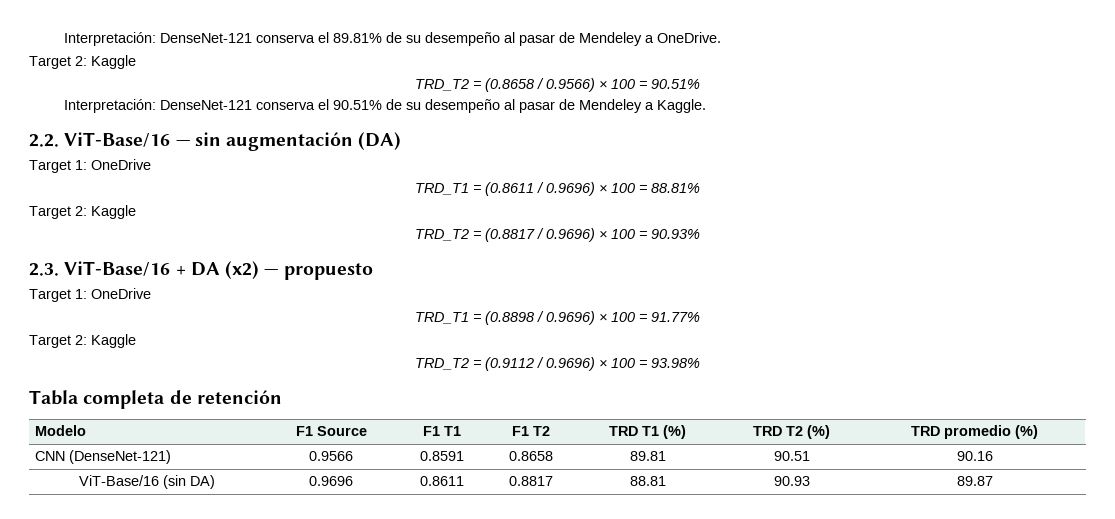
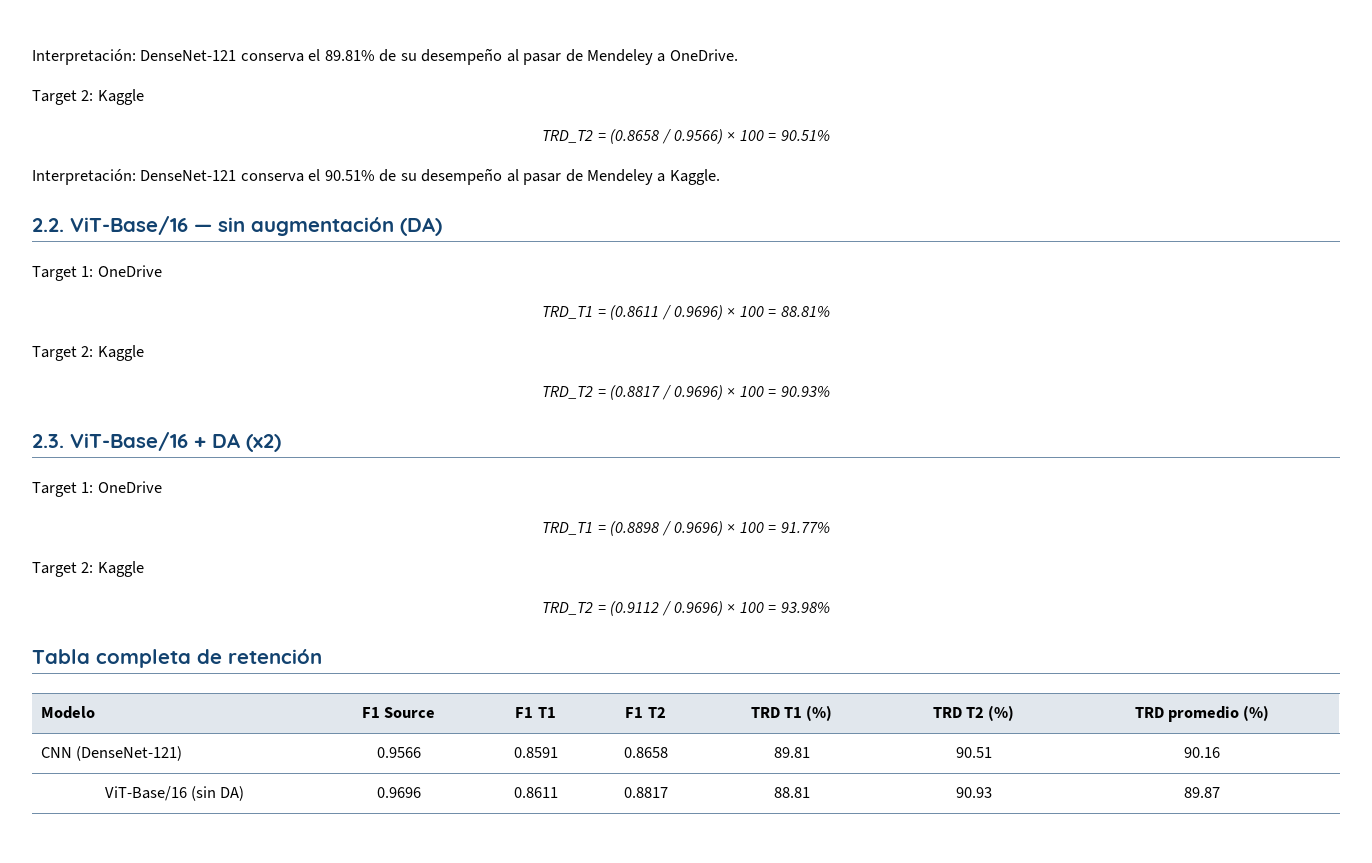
- 2.3. ViT-Base/16 + DA (x2) — propuesto
+ 2.3. ViT-Base/16 + DA (x2)

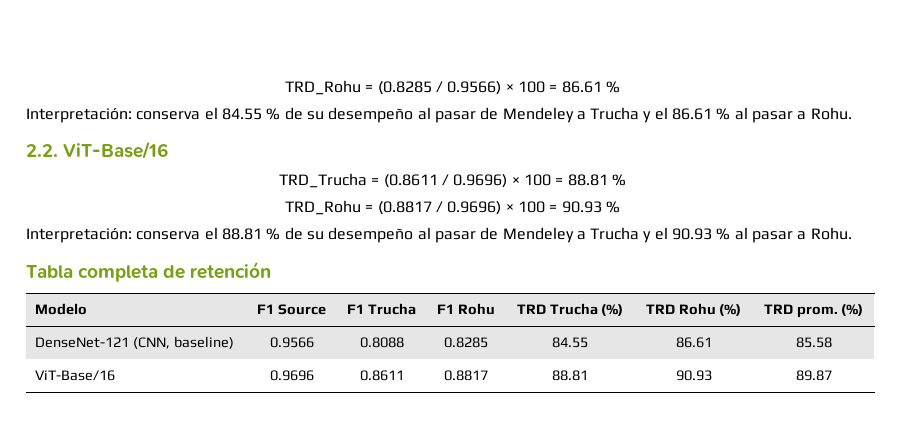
- Interpretación: DenseNet-121 conserva el 89.81% de su desempeño al pasar de Mendeley a OneDrive.
- Target 2: Kaggle
- TRD_T2 = (0.8658 / 0.9566) × 100 = 90.51%
- Interpretación: DenseNet-121 conserva el 90.51% de su desempeño al pasar de Mendeley a Kaggle.
- 2.2. ViT-Base/16 — sin augmentación (DA)
- Target 1: OneDrive
- TRD_T1 = (0.8611 / 0.9696) × 100 = 88.81%
- Target 2: Kaggle
- TRD_T2 = (0.8817 / 0.9696) × 100 = 90.93%
- 2.3. ViT-Base/16 + DA (x2)
- Target 1: OneDrive
- TRD_T1 = (0.8898 / 0.9696) × 100 = 91.77%
- Target 2: Kaggle
- TRD_T2 = (0.9112 / 0.9696) × 100 = 93.98%
+ TRD_Rohu = (0.8285 / 0.9566) × 100 = 86.61 %
+ Interpretación: conserva el 84.55 % de su desempeño al pasar de Mendeley a Trucha y el 86.61 % al pasar a Rohu.
+ 2.2. ViT-Base/16
+ TRD_Trucha = (0.8611 / 0.9696) × 100 = 88.81 %
+ TRD_Rohu = (0.8817 / 0.9696) × 100 = 90.93 %
+ Interpretación: conserva el 88.81 % de su desempeño al pasar de Mendeley a Trucha y el 90.93 % al pasar a Rohu.
- Modelo | F1 Source | F1 T1 | F1 T2 | TRD T1 (%) | TRD T2 (%) | TRD promedio (%)
+ Modelo | F1 Source | F1 Trucha | F1 Rohu | TRD Trucha (%) | TRD Rohu (%) | TRD prom. (%)
- CNN (DenseNet-121) | 0.9566 | 0.8591 | 0.8658 | 89.81 | 90.51 | 90.16
- ViT-Base/16 (sin DA) | 0.9696 | 0.8611 | 0.8817 | 88.81 | 90.93 | 89.87
+ DenseNet-121 (CNN, baseline) | 0.9566 | 0.8088 | 0.8285 | 84.55 | 86.61 | 85.58
+ ViT-Base/16 | 0.9696 | 0.8611 | 0.8817 | 88.81 | 90.93 | 89.87

